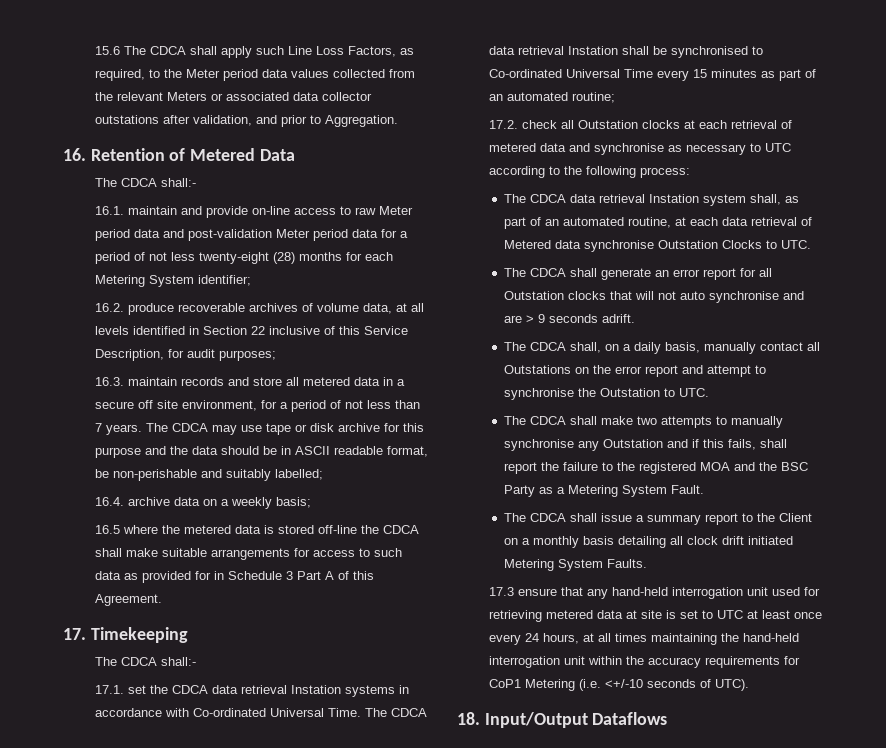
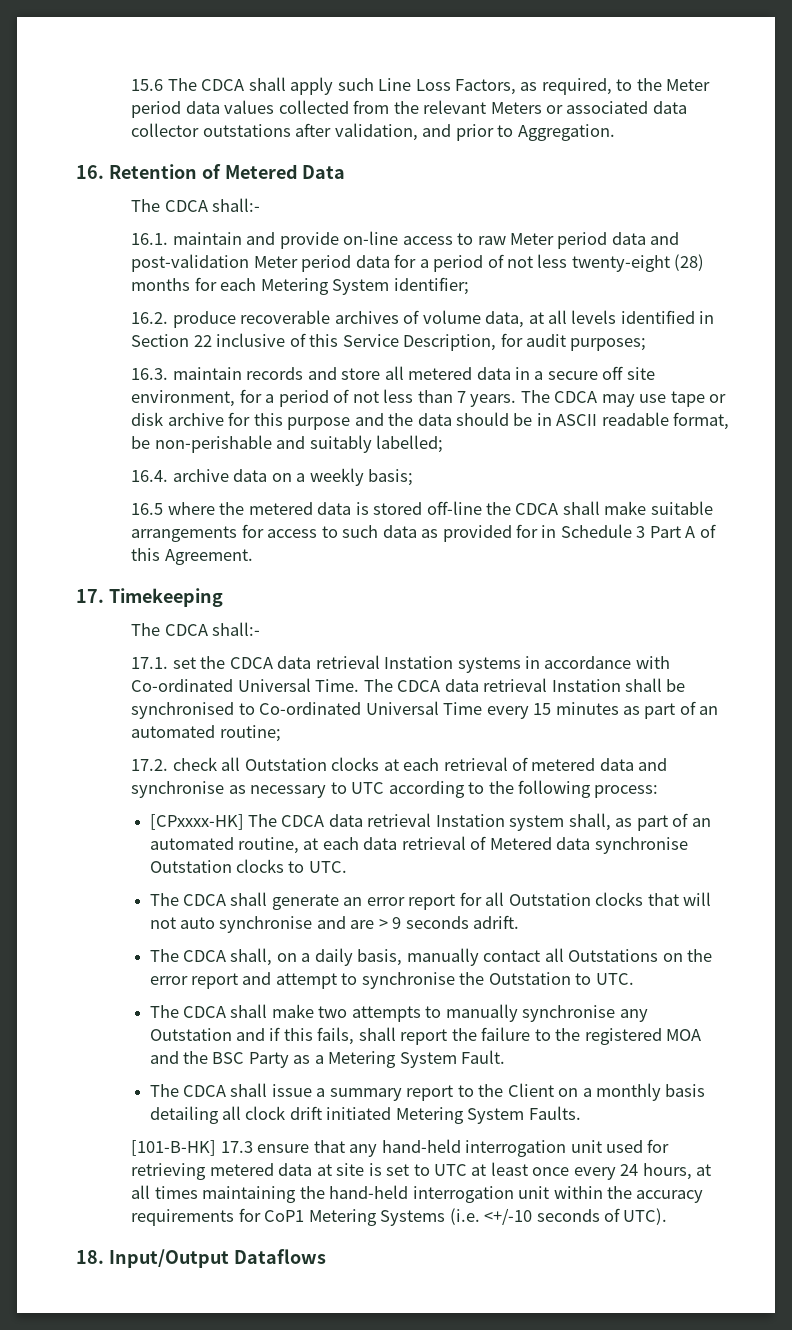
- The CDCA data retrieval Instation system shall, as part of an automated routine, at each data retrieval of Metered data synchronise Outstation Clocks to UTC.
+ [CPxxxx-HK] The CDCA data retrieval Instation system shall, as part of an automated routine, at each data retrieval of Metered data synchronise Outstation clocks to UTC.
- 17.3 ensure that any hand-held interrogation unit used for retrieving metered data at site is set to UTC at least once every 24 hours, at all times maintaining the hand-held interrogation unit within the accuracy requirements for CoP1 Metering (i.e. <+/-10 seconds of UTC).
+ [101-B-HK] 17.3 ensure that any hand-held interrogation unit used for retrieving metered data at site is set to UTC at least once every 24 hours, at all times maintaining the hand-held interrogation unit within the accuracy requirements for CoP1 Metering Systems (i.e. <+/-10 seconds of UTC).

